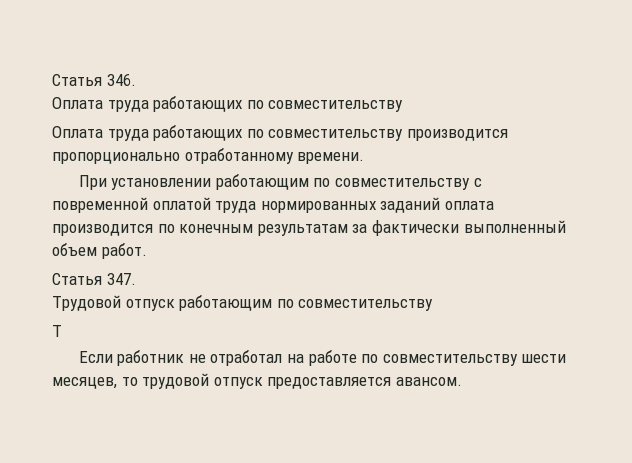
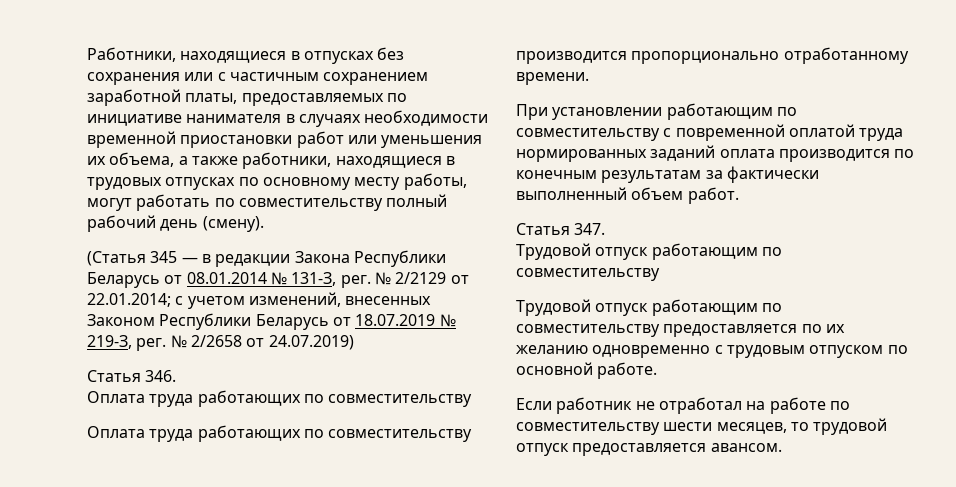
+ Работники, находящиеся в отпусках без сохранения или с частичным сохранением заработной платы, предоставляемых по инициативе нанимателя в случаях необходимости временной приостановки работ или уменьшения их объема, а также работники, находящиеся в трудовых отпусках по основному месту работы, могут работать по совместительству полный рабочий день (смену).
+ (Статья 345 — в редакции Закона Республики Беларусь от 08.01.2014 № 131-З, рег. № 2/2129 от 22.01.2014; с учетом изменений, внесенных Законом Республики Беларусь от 18.07.2019 № 219-З, рег. № 2/2658 от 24.07.2019)
- Т
+ Трудовой отпуск работающим по совместительству предоставляется по их желанию одновременно с трудовым отпуском по основной работе.

